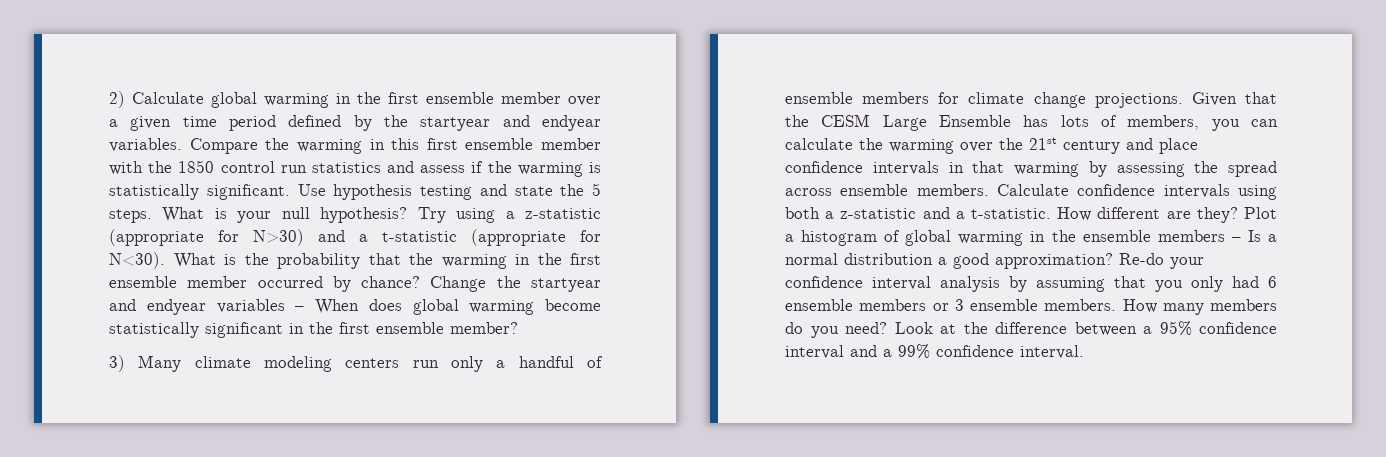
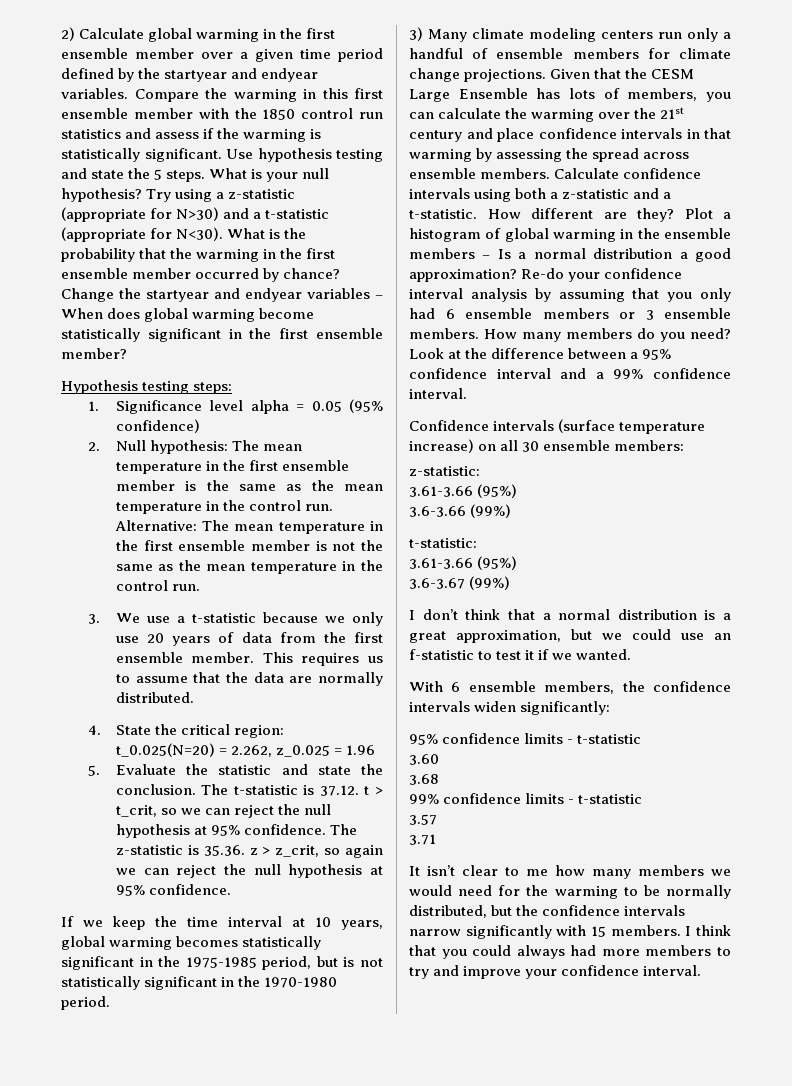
+ Hypothesis testing steps:
+ 1. Significance level alpha = 0.05 (95% confidence)
+ 2. Null hypothesis: The mean temperature in the first ensemble member is the same as the mean temperature in the control run. Alternative: The mean temperature in the first ensemble member is not the same as the mean temperature in the control run.
+ 3. We use a t-statistic because we only use 20 years of data from the first ensemble member. This requires us to assume that the data are normally distributed.
+ 4. State the critical region: t_0.025(N=20) = 2.262, z_0.025 = 1.96
+ 5. Evaluate the statistic and state the conclusion. The t-statistic is 37.12. t > t_crit, so we can reject the null hypothesis at 95% confidence. The z-statistic is 35.36. z > z_crit, so again we can reject the null hypothesis at 95% confidence.
+ If we keep the time interval at 10 years, global warming becomes statistically significant in the 1975-1985 period, but is not statistically significant in the 1970-1980 period.
+ Confidence intervals (surface temperature increase) on all 30 ensemble members:
+ z-statistic:
+ 3.61-3.66 (95%)
+ 3.6-3.66 (99%)
+ t-statistic:
+ 3.61-3.66 (95%)
+ 3.6-3.67 (99%)
+ I don’t think that a normal distribution is a great approximation, but we could use an f-statistic to test it if we wanted.
+ With 6 ensemble members, the confidence intervals widen significantly:
+ 95% confidence limits - t-statistic
+ 3.60
+ 3.68
+ 99% confidence limits - t-statistic
+ 3.57
+ 3.71
+ It isn’t clear to me how many members we would need for the warming to be normally distributed, but the confidence intervals narrow significantly with 15 members. I think that you could always had more members to try and improve your confidence interval.

